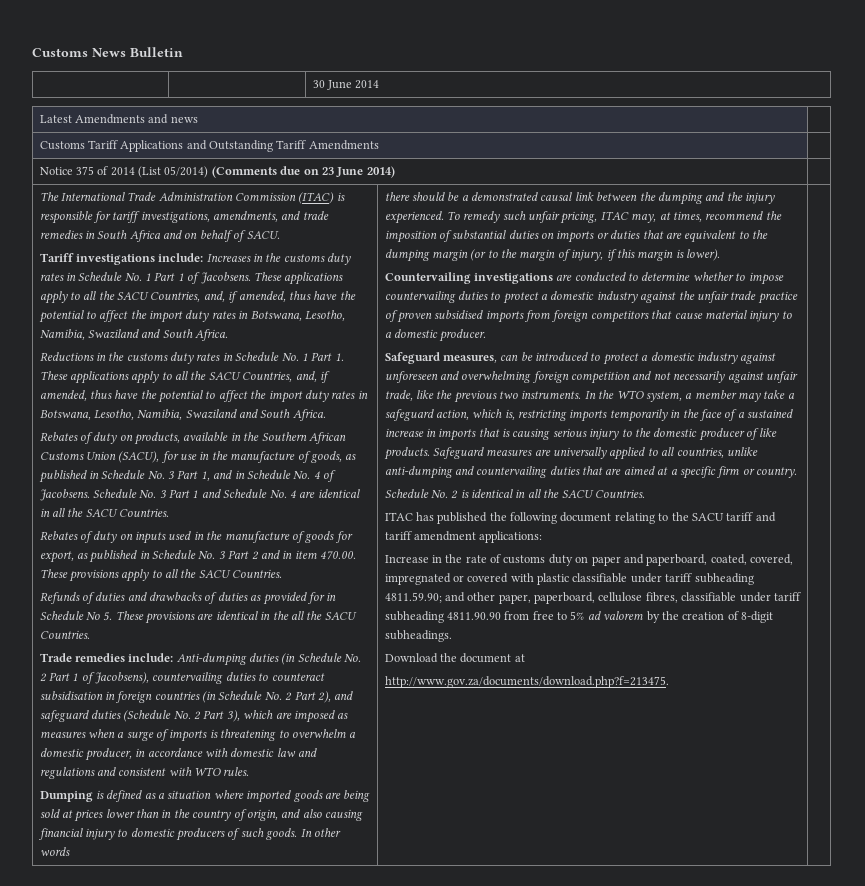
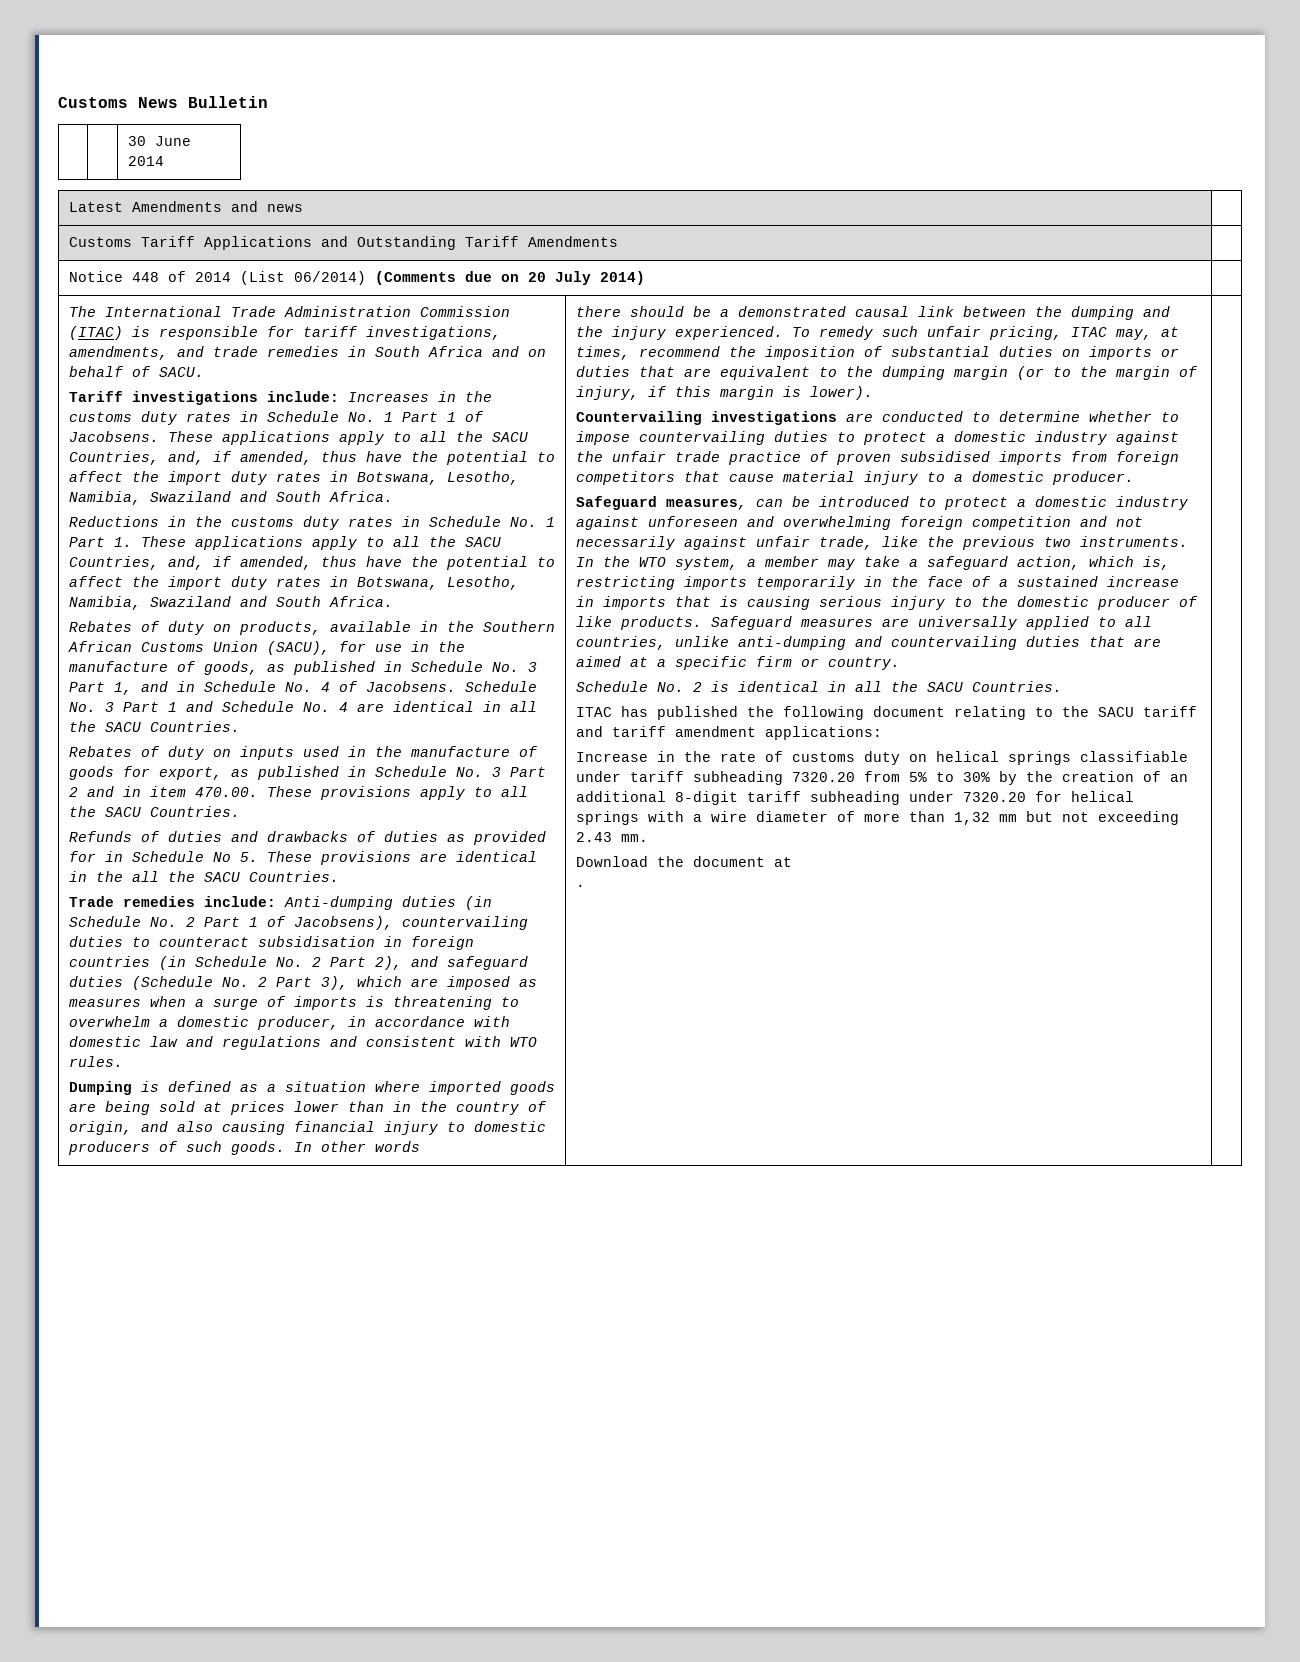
- Notice 375 of 2014 (List 05/2014) (Comments due on 23 June 2014) |
+ Notice 448 of 2014 (List 06/2014) (Comments due on 20 July 2014) |
- Increase in the rate of customs duty on paper and paperboard, coated, covered, impregnated or covered with plastic classifiable under tariff subheading 4811.59.90; and other paper, paperboard, cellulose fibres, classifiable under tariff subheading 4811.90.90 from free to 5% ad valorem by the creation of 8-digit subheadings.
+ Increase in the rate of customs duty on helical springs classifiable under tariff subheading 7320.20 from 5% to 30% by the creation of an additional 8-digit tariff subheading under 7320.20 for helical springs with a wire diameter of more than 1,32 mm but not exceeding 2.43 mm.
- http://www.gov.za/documents/download.php?f=213475.
+ .

